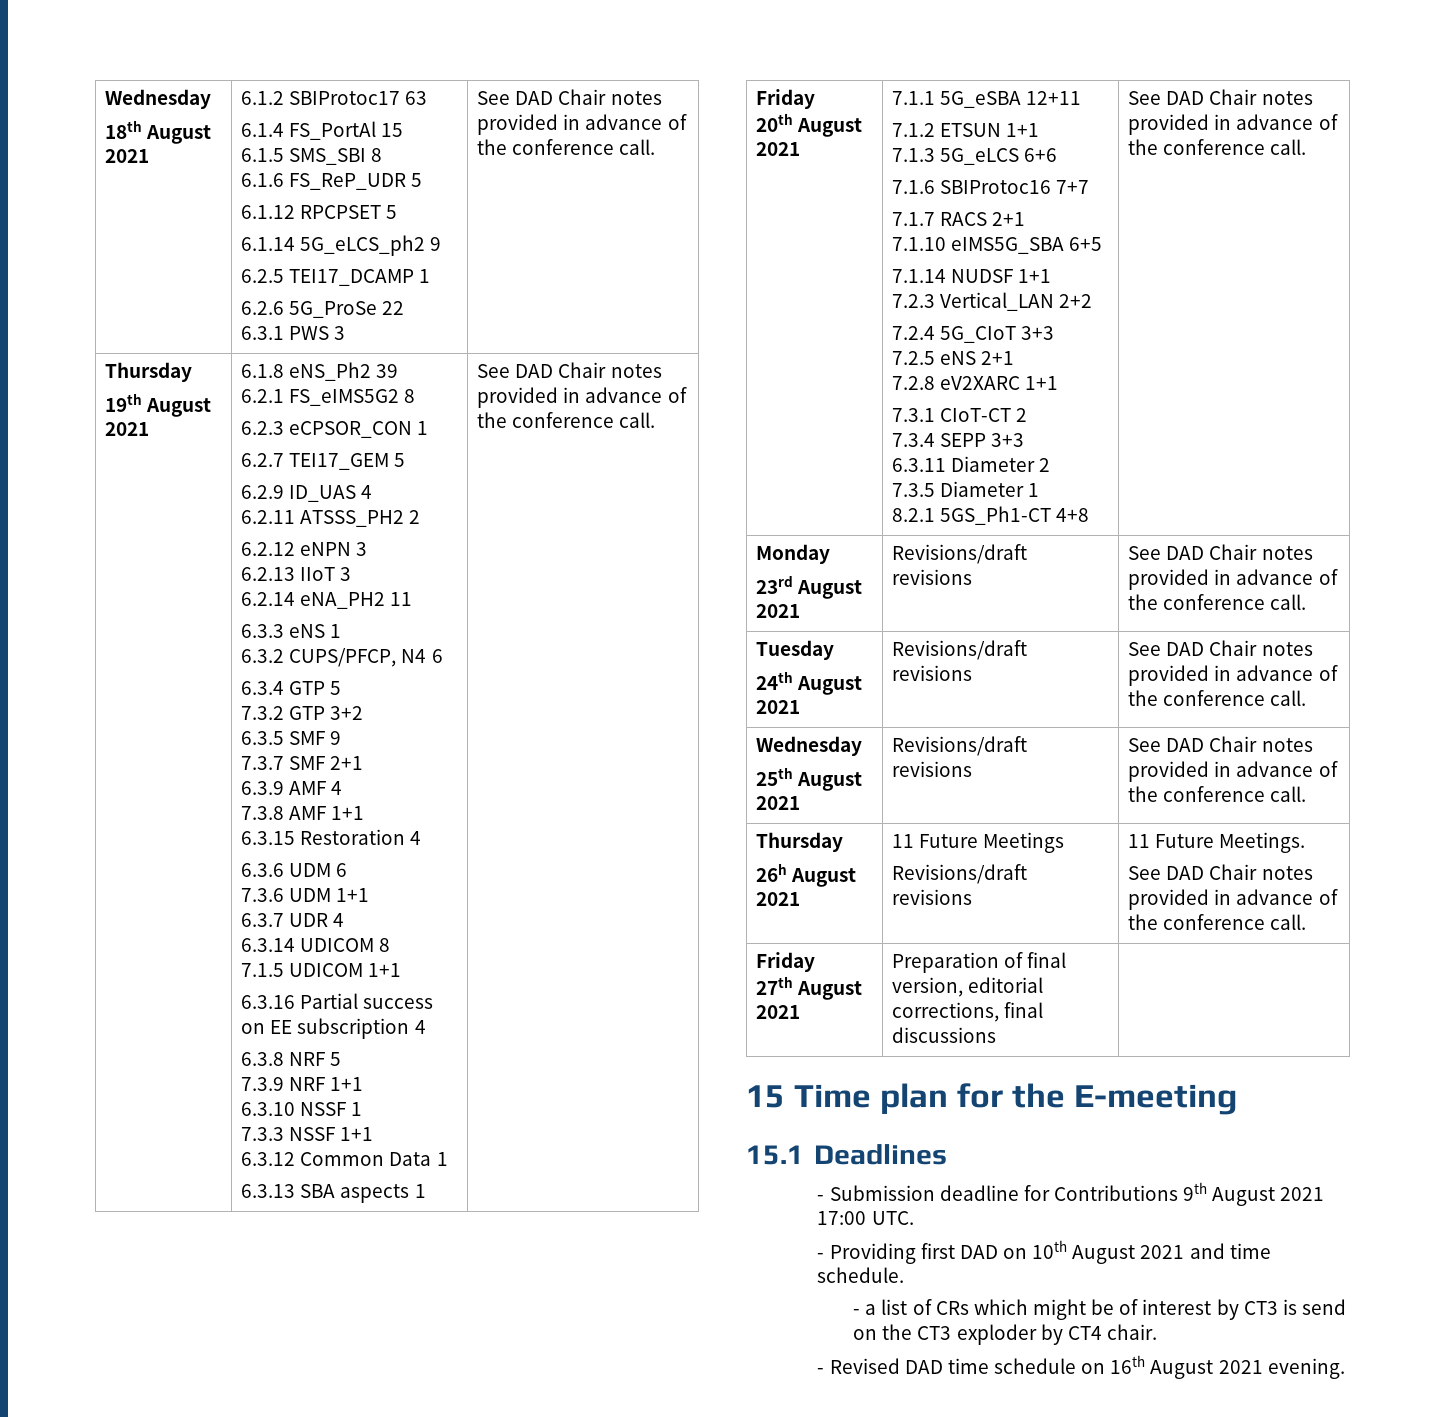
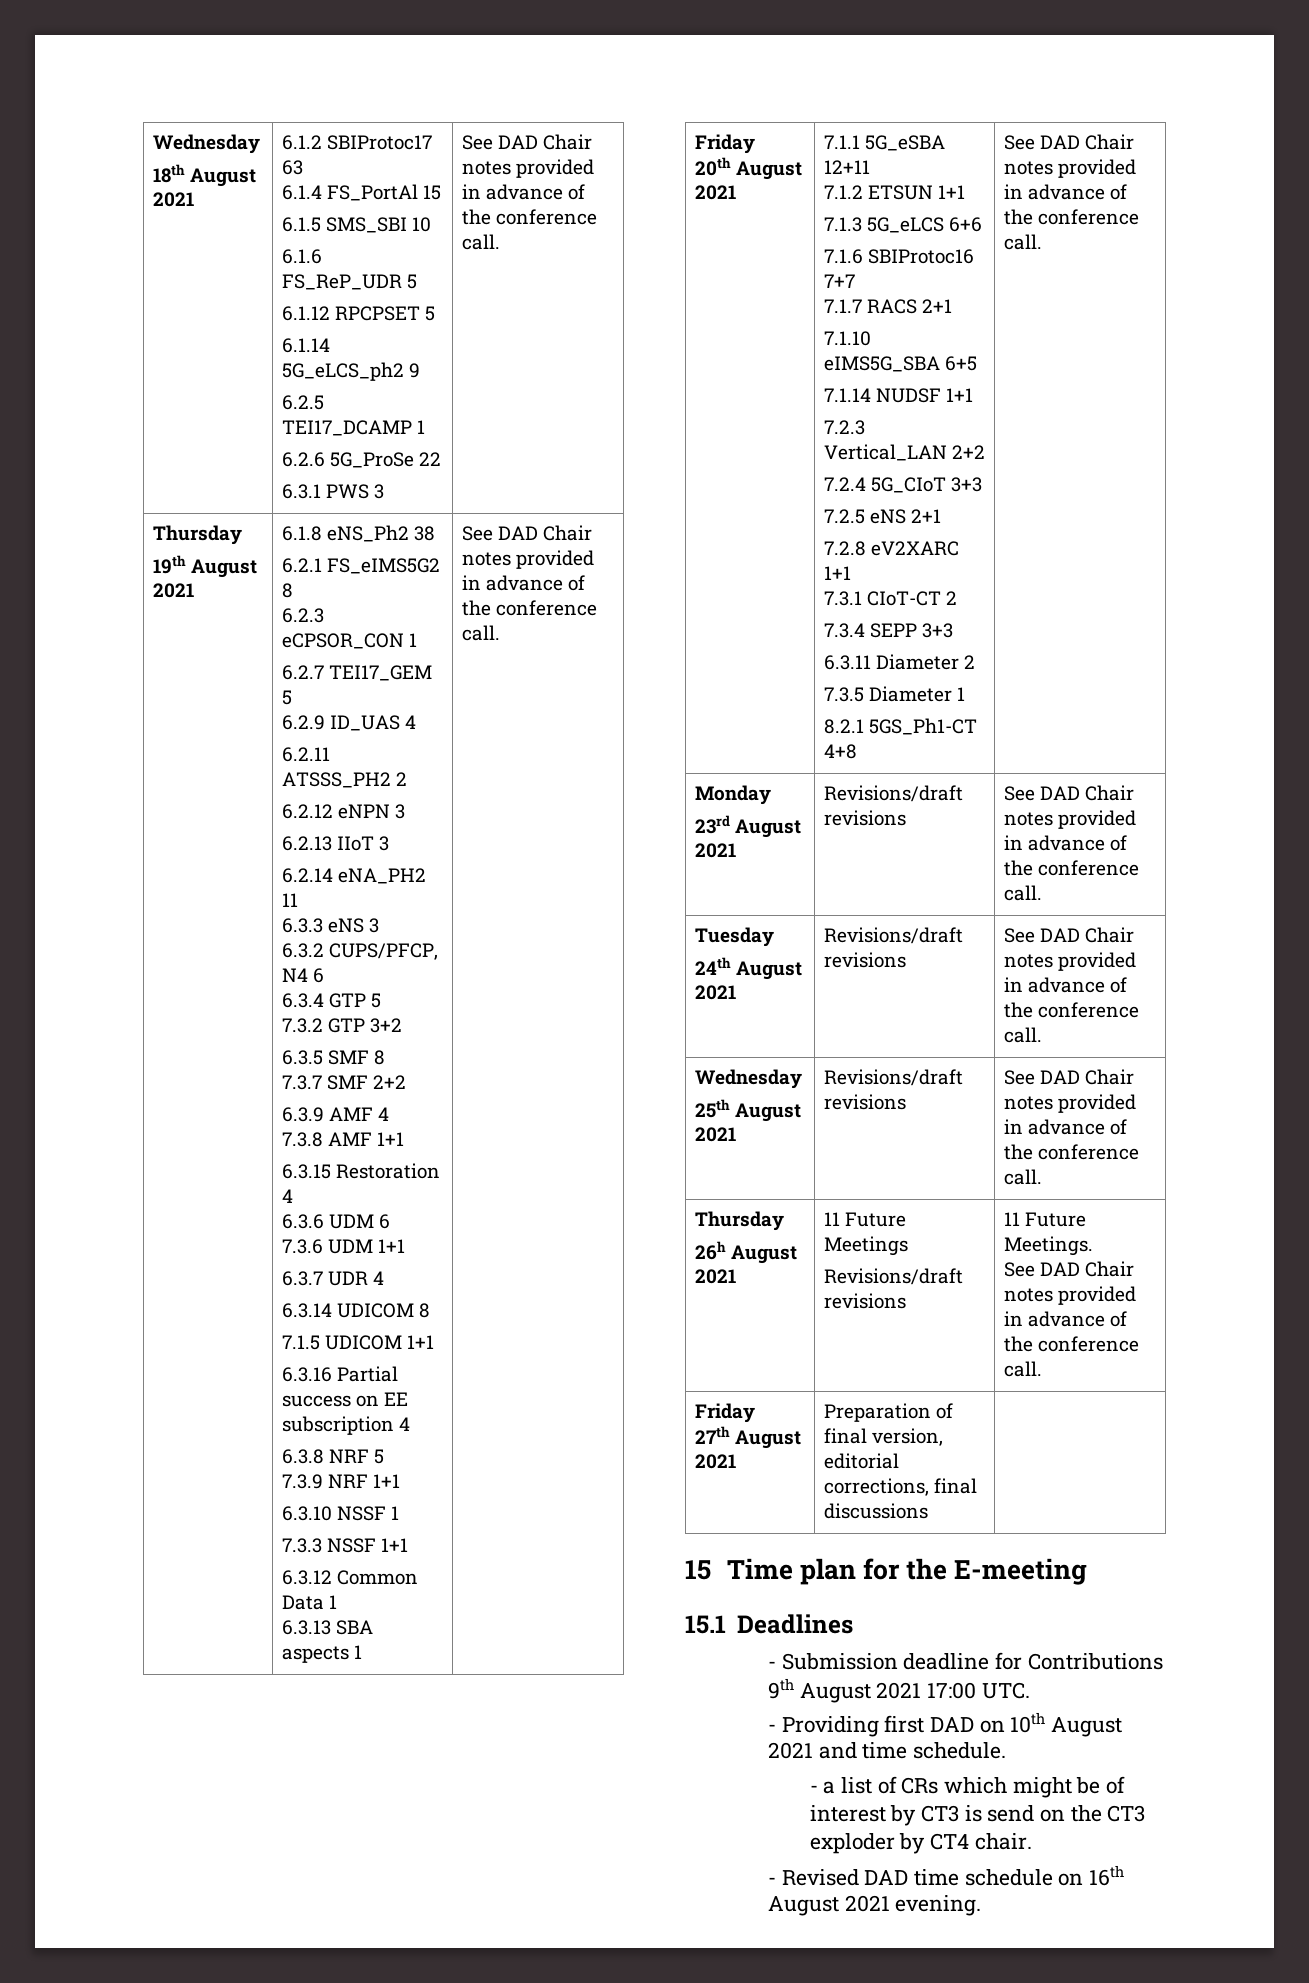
- 6.1.5 SMS_SBI 8
+ 6.1.5 SMS_SBI 10
- 6.1.8 eNS_Ph2 39
+ 6.1.8 eNS_Ph2 38
- 6.3.3 eNS 1
+ 6.3.3 eNS 3
- 6.3.5 SMF 9
+ 6.3.5 SMF 8
- 7.3.7 SMF 2+1
+ 7.3.7 SMF 2+2

